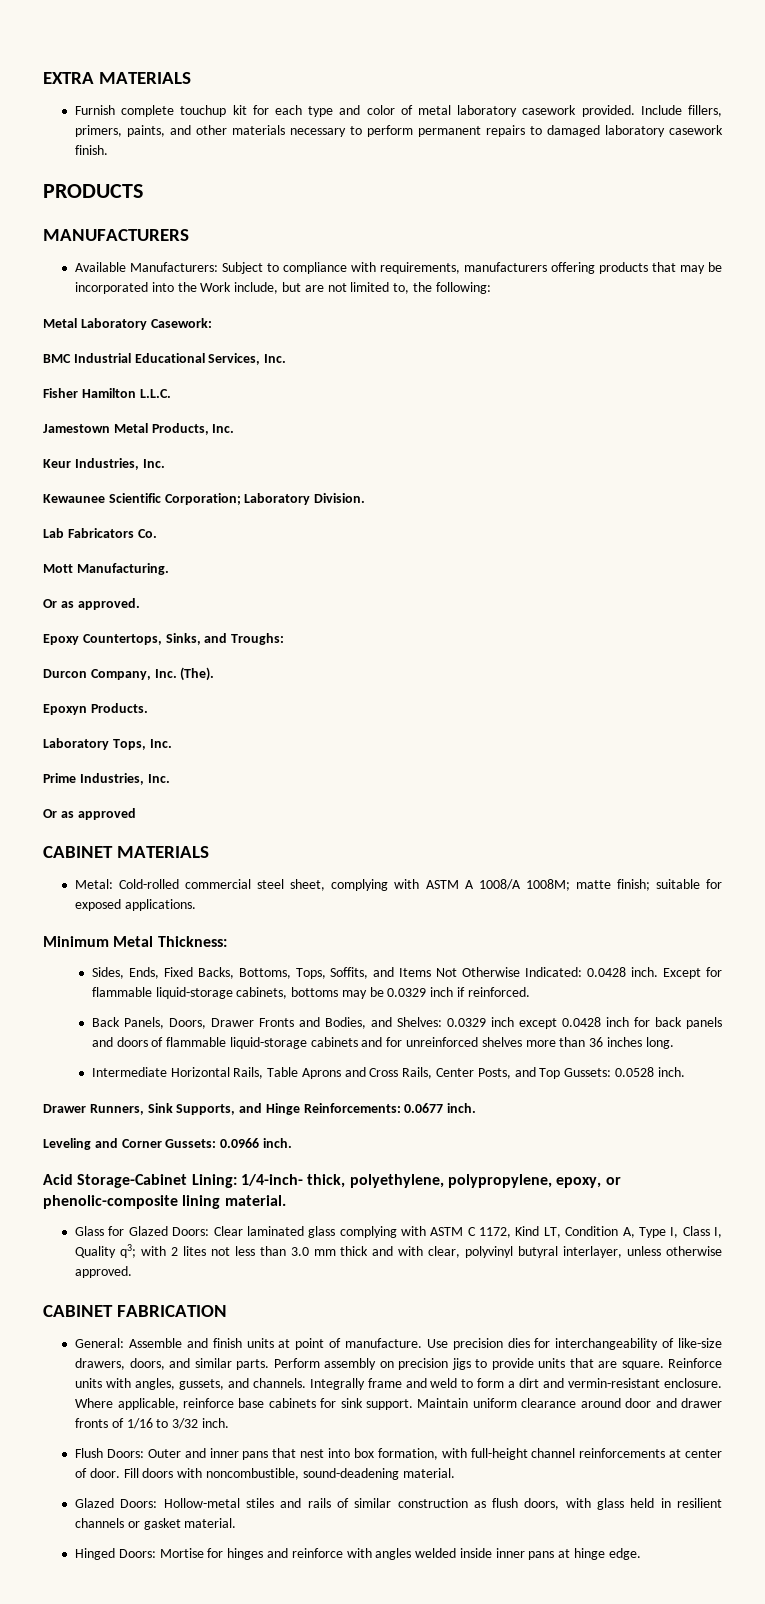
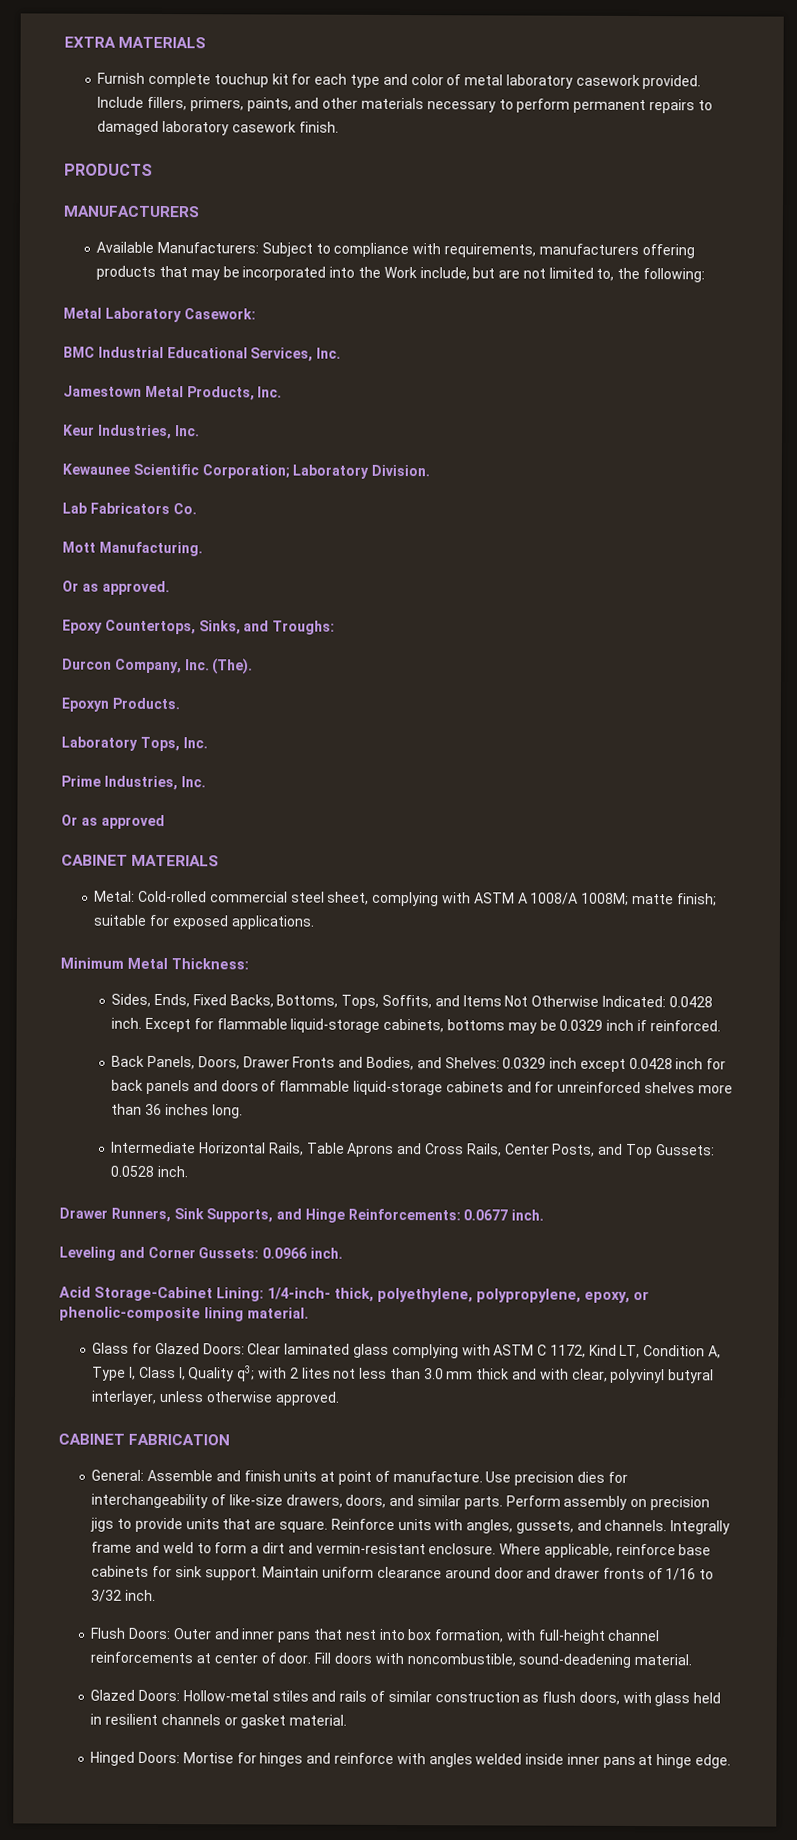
- Fisher Hamilton L.L.C.

